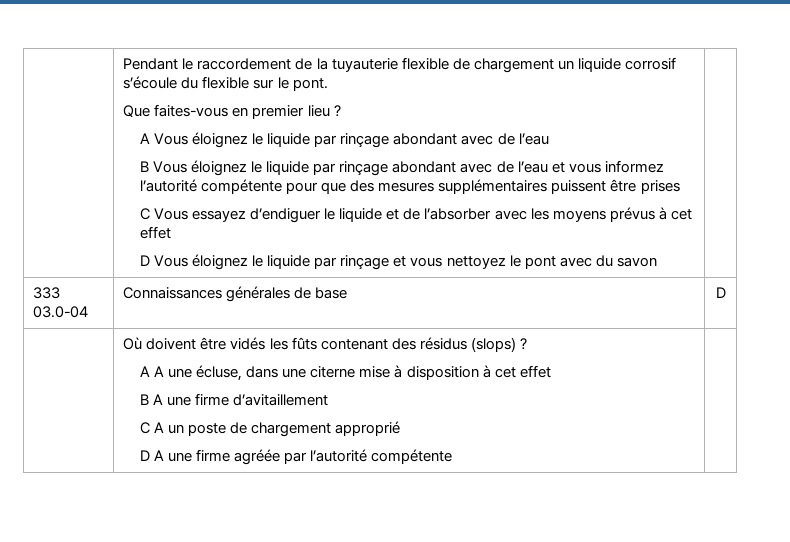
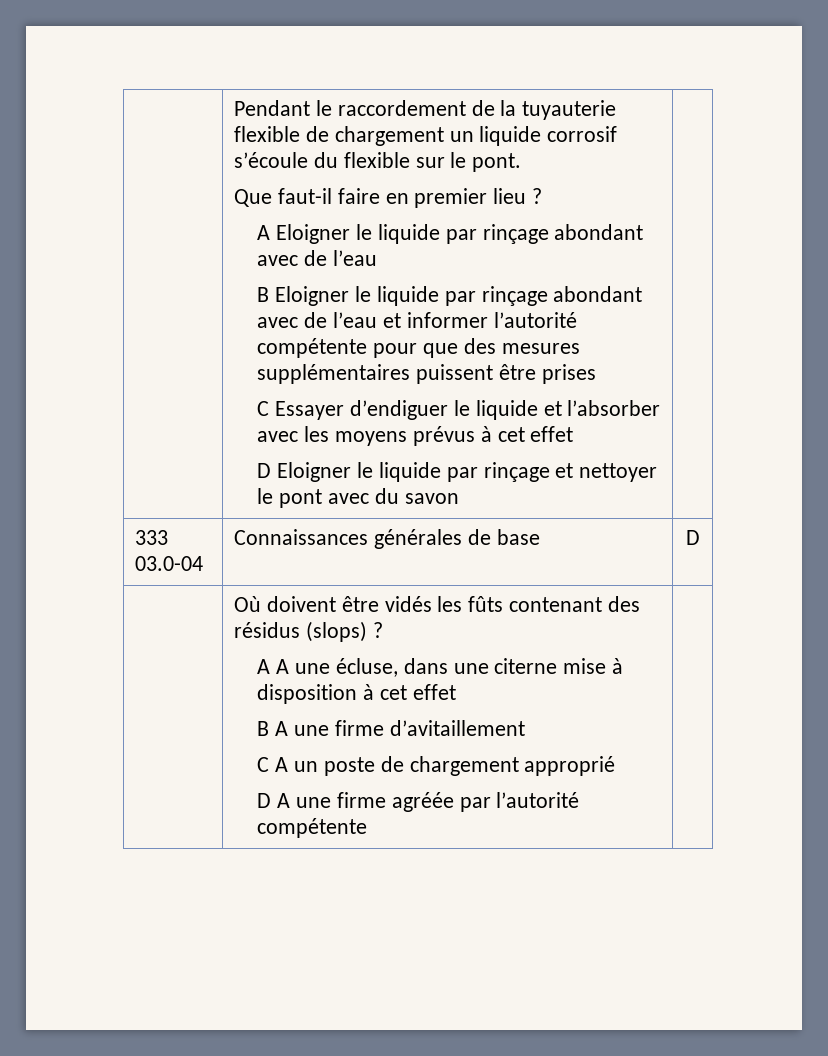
- Que faites-vous en premier lieu ?
+ Que faut-il faire en premier lieu ?
- A Vous éloignez le liquide par rinçage abondant avec de l’eau
+ A Eloigner le liquide par rinçage abondant avec de l’eau
- B Vous éloignez le liquide par rinçage abondant avec de l’eau et vous informez l’autorité compétente pour que des mesures supplémentaires puissent être prises
+ B Eloigner le liquide par rinçage abondant avec de l’eau et informer l’autorité compétente pour que des mesures supplémentaires puissent être prises
- C Vous essayez d’endiguer le liquide et de l’absorber avec les moyens prévus à cet effet
+ C Essayer d’endiguer le liquide et l’absorber avec les moyens prévus à cet effet
- D Vous éloignez le liquide par rinçage et vous nettoyez le pont avec du savon
+ D Eloigner le liquide par rinçage et nettoyer le pont avec du savon

